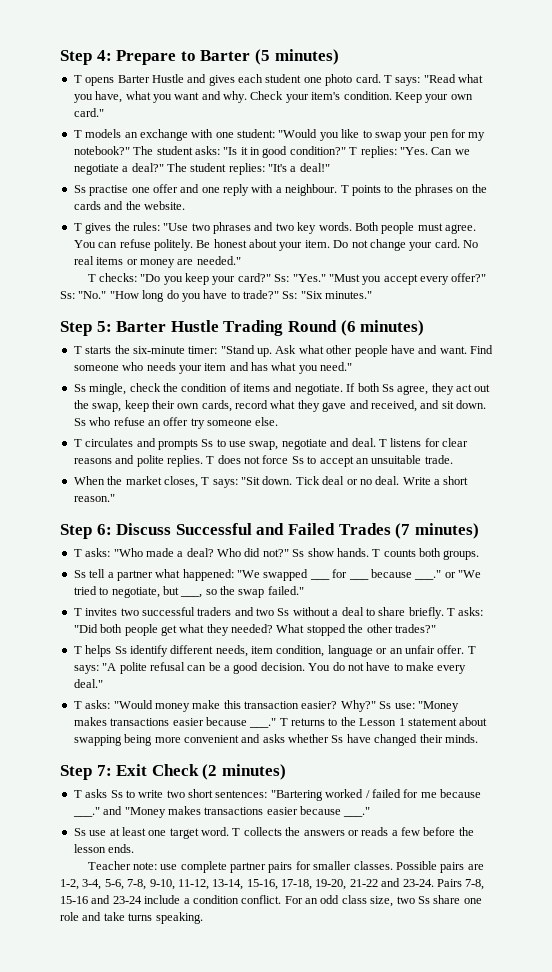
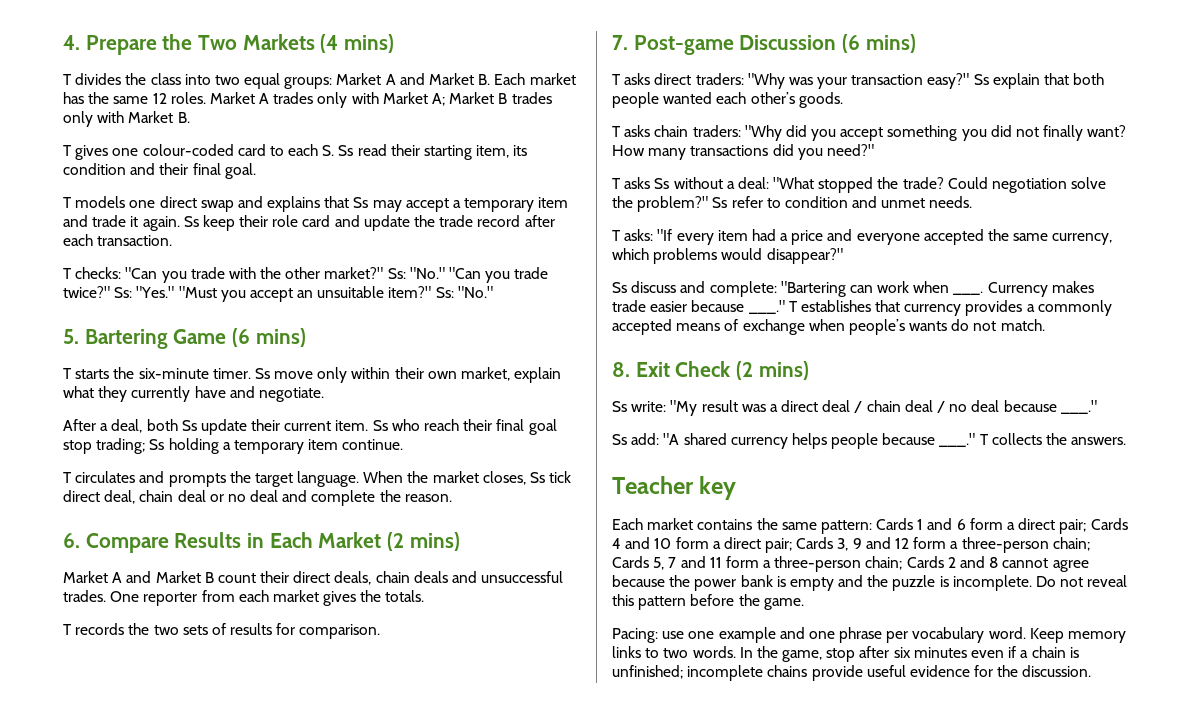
- Step 4: Prepare to Barter (5 minutes)
- T opens Barter Hustle and gives each student one photo card. T says: "Read what you have, what you want and why. Check your item's condition. Keep your own card."
- T models an exchange with one student: "Would you like to swap your pen for my notebook?" The student asks: "Is it in good condition?" T replies: "Yes. Can we negotiate a deal?" The student replies: "It's a deal!"
- Ss practise one offer and one reply with a neighbour. T points to the phrases on the cards and the website.
- T gives the rules: "Use two phrases and two key words. Both people must agree. You can refuse politely. Be honest about your item. Do not change your card. No real items or money are needed."
- T checks: "Do you keep your card?"
+ 4. Prepare the Two Markets (4 mins)
+ T divides the class into two equal groups: Market A and Market B. Each market has the same 12 roles. Market A trades only with Market A; Market B trades only with Market B.
+ T gives one colour-coded card to each S. Ss read their starting item, its condition and their final goal.
+ T models one direct swap and explains that Ss may accept a temporary item and trade it again. Ss keep their role card and update the trade record after each transaction.
+ T checks: "Can you trade with the other market?" Ss: "No." "Can you trade twice?"
- Ss: "Yes." "Must you accept every offer?" Ss: "No." "How long do you have to trade?" Ss: "Six minutes."
- Step 5: Barter Hustle Trading Round (6 minutes)
- T starts the six-minute timer: "Stand up. Ask what other people have and want. Find someone who needs your item and has what you need."
- Ss mingle, check the condition of items and negotiate. If both Ss agree, they act out the swap, keep their own cards, record what they gave and received, and sit down. Ss who refuse an offer try someone else.
- T circulates and prompts Ss to use swap, negotiate and deal. T listens for clear reasons and polite replies. T does not force Ss to accept an unsuitable trade.
- When the market closes, T says: "Sit down. Tick deal or no deal. Write a short reason."
- Step 6: Discuss Successful and Failed Trades (7 minutes)
- T asks: "Who made a deal? Who did not?" Ss show hands. T counts both groups.
- Ss tell a partner what happened: "We swapped ___ for ___ because ___." or "We tried to negotiate, but ___, so the swap failed."
- T invites two successful traders and two Ss without a deal to share briefly. T asks: "Did both people get what they needed? What stopped the other trades?"
- T helps Ss identify different needs, item condition, language or an unfair offer. T says: "A polite refusal can be a good decision. You do not have to make every deal."
- T asks: "Would money make this transaction easier? Why?" Ss use: "Money makes transactions easier because ___." T returns to the Lesson 1 statement about swapping being more convenient and asks whether Ss have changed their minds.
- Step 7: Exit Check (2 minutes)
- T asks Ss to write two short sentences: "Bartering worked / failed for me because ___." and "Money makes transactions easier because ___."
- Ss use at least one target word. T collects the answers or reads a few before the lesson ends.
- Teacher note: use complete partner pairs for smaller classes. Possible pairs are 1-2, 3-4, 5-6, 7-8, 9-10, 11-12, 13-14, 15-16, 17-18, 19-20, 21-22 and 23-24. Pairs 7-8, 15-16 and 23-24 include a condition conflict. For an odd class size, two Ss share one role and take turns speaking.
+ Ss: "Yes." "Must you accept an unsuitable item?" Ss: "No."
+ 5. Bartering Game (6 mins)
+ T starts the six-minute timer. Ss move only within their own market, explain what they currently have and negotiate.
+ After a deal, both Ss update their current item. Ss who reach their final goal stop trading; Ss holding a temporary item continue.
+ T circulates and prompts the target language. When the market closes, Ss tick direct deal, chain deal or no deal and complete the reason.
+ 6. Compare Results in Each Market (2 mins)
+ Market A and Market B count their direct deals, chain deals and unsuccessful trades. One reporter from each market gives the totals.
+ T records the two sets of results for comparison.
+ 7. Post-game Discussion (6 mins)
+ T asks direct traders: "Why was your transaction easy?" Ss explain that both people wanted each other’s goods.
+ T asks chain traders: "Why did you accept something you did not finally want? How many transactions did you need?"
+ T asks Ss without a deal: "What stopped the trade? Could negotiation solve the problem?" Ss refer to condition and unmet needs.
+ T asks: "If every item had a price and everyone accepted the same currency, which problems would disappear?"
+ Ss discuss and complete: "Bartering can work when ___. Currency makes trade easier because ___." T establishes that currency provides a commonly accepted means of exchange when people’s wants do not match.
+ 8. Exit Check (2 mins)
+ Ss write: "My result was a direct deal / chain deal / no deal because ___."
+ Ss add: "A shared currency helps people because ___." T collects the answers.
+ Teacher key
+ Each market contains the same pattern: Cards 1 and 6 form a direct pair; Cards 4 and 10 form a direct pair; Cards 3, 9 and 12 form a three-person chain; Cards 5, 7 and 11 form a three-person chain; Cards 2 and 8 cannot agree because the power bank is empty and the puzzle is incomplete. Do not reveal this pattern before the game.
+ Pacing: use one example and one phrase per vocabulary word. Keep memory links to two words. In the game, stop after six minutes even if a chain is unfinished; incomplete chains provide useful evidence for the discussion.

